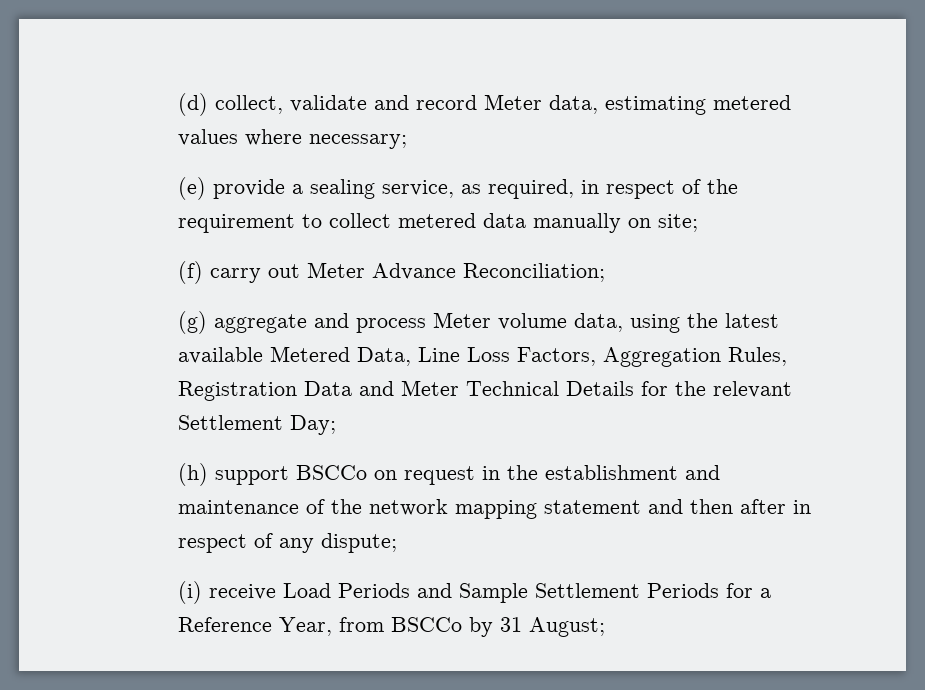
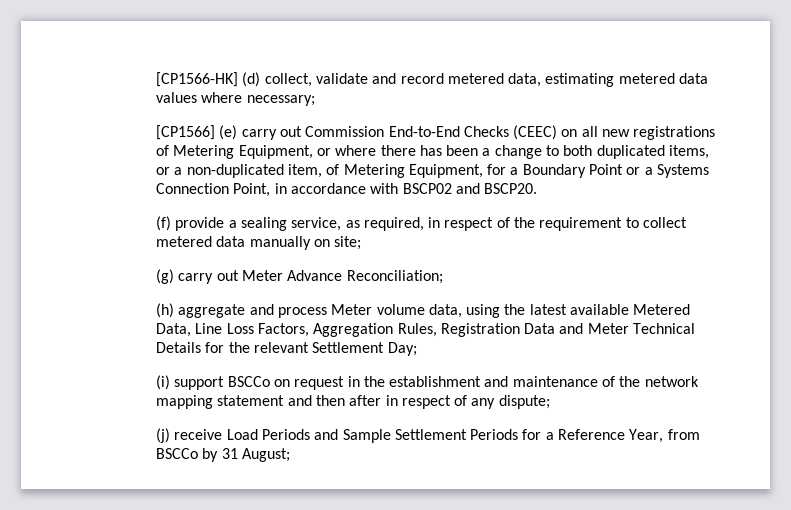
- (d) collect, validate and record Meter data, estimating metered values where necessary;
+ [CP1566-HK] (d) collect, validate and record metered data, estimating metered data values where necessary;
- (e) provide a sealing service, as required, in respect of the requirement to collect metered data manually on site;
+ [CP1566] (e) carry out Commission End-to-End Checks (CEEC) on all new registrations of Metering Equipment, or where there has been a change to both duplicated items, or a non-duplicated item, of Metering Equipment, for a Boundary Point or a Systems Connection Point, in accordance with BSCP02 and BSCP20.
+ (f) provide a sealing service, as required, in respect of the requirement to collect metered data manually on site;
- (f) carry out Meter Advance Reconciliation;
+ (g) carry out Meter Advance Reconciliation;
- (g) aggregate and process Meter volume data, using the latest available Metered Data, Line Loss Factors, Aggregation Rules, Registration Data and Meter Technical Details for the relevant Settlement Day;
+ (h) aggregate and process Meter volume data, using the latest available Metered Data, Line Loss Factors, Aggregation Rules, Registration Data and Meter Technical Details for the relevant Settlement Day;
- (h) support BSCCo on request in the establishment and maintenance of the network mapping statement and then after in respect of any dispute;
+ (i) support BSCCo on request in the establishment and maintenance of the network mapping statement and then after in respect of any dispute;
- (i) receive Load Periods and Sample Settlement Periods for a Reference Year, from BSCCo by 31 August;
+ (j) receive Load Periods and Sample Settlement Periods for a Reference Year, from BSCCo by 31 August;

